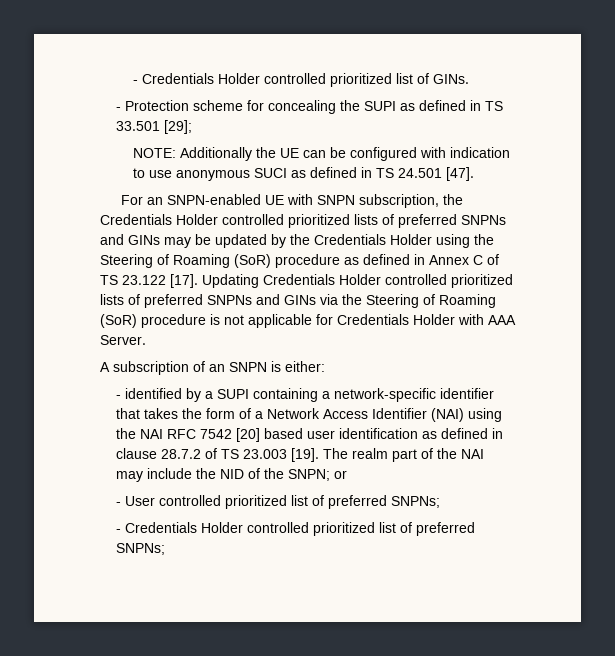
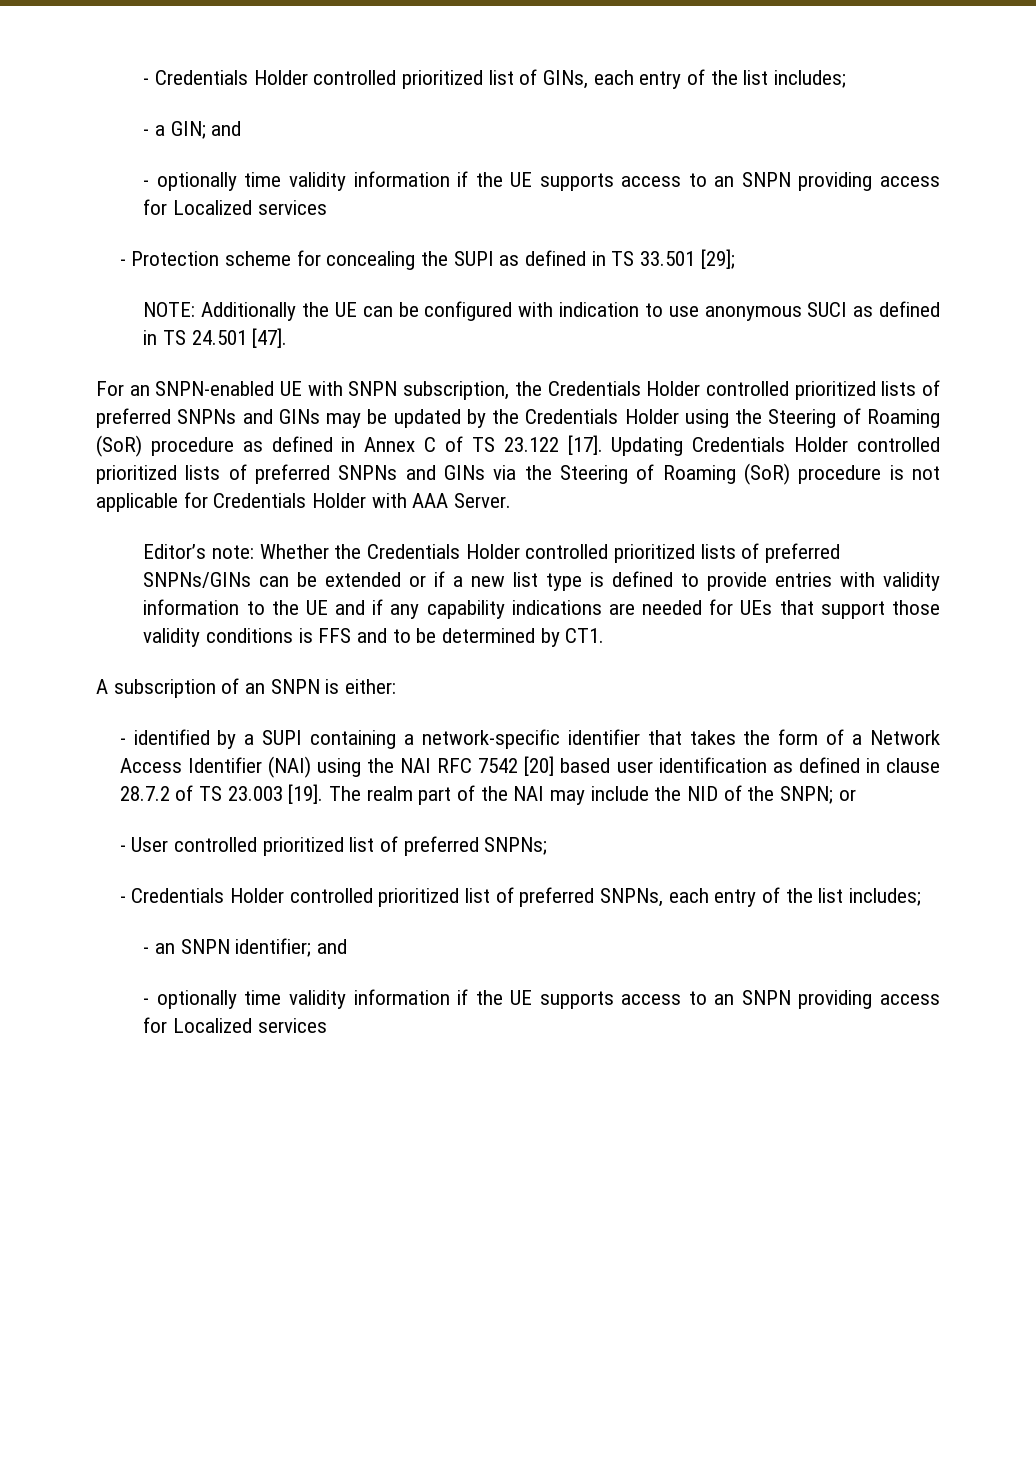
- - Credentials Holder controlled prioritized list of GINs.
+ - Credentials Holder controlled prioritized list of GINs, each entry of the list includes;
+ - a GIN; and
+ - optionally time validity information if the UE supports access to an SNPN providing access for Localized services
+ Editor’s note: Whether the Credentials Holder controlled prioritized lists of preferred SNPNs/GINs can be extended or if a new list type is defined to provide entries with validity information to the UE and if any capability indications are needed for UEs that support those validity conditions is FFS and to be determined by CT1.
- - Credentials Holder controlled prioritized list of preferred SNPNs;
+ - Credentials Holder controlled prioritized list of preferred SNPNs, each entry of the list includes;
+ - an SNPN identifier; and
+ - optionally time validity information if the UE supports access to an SNPN providing access for Localized services

